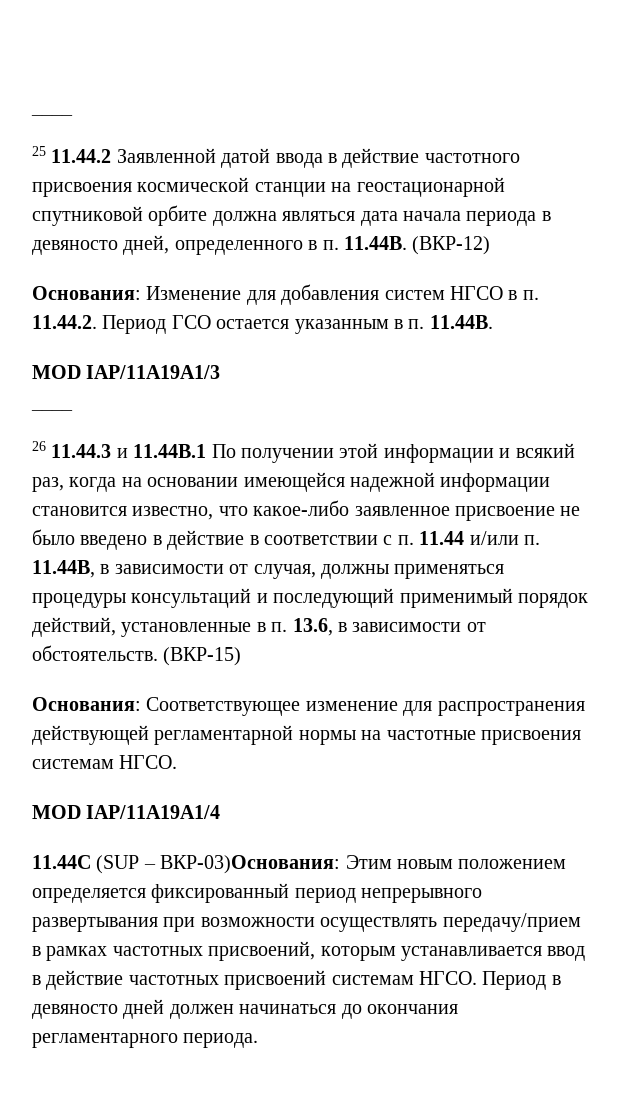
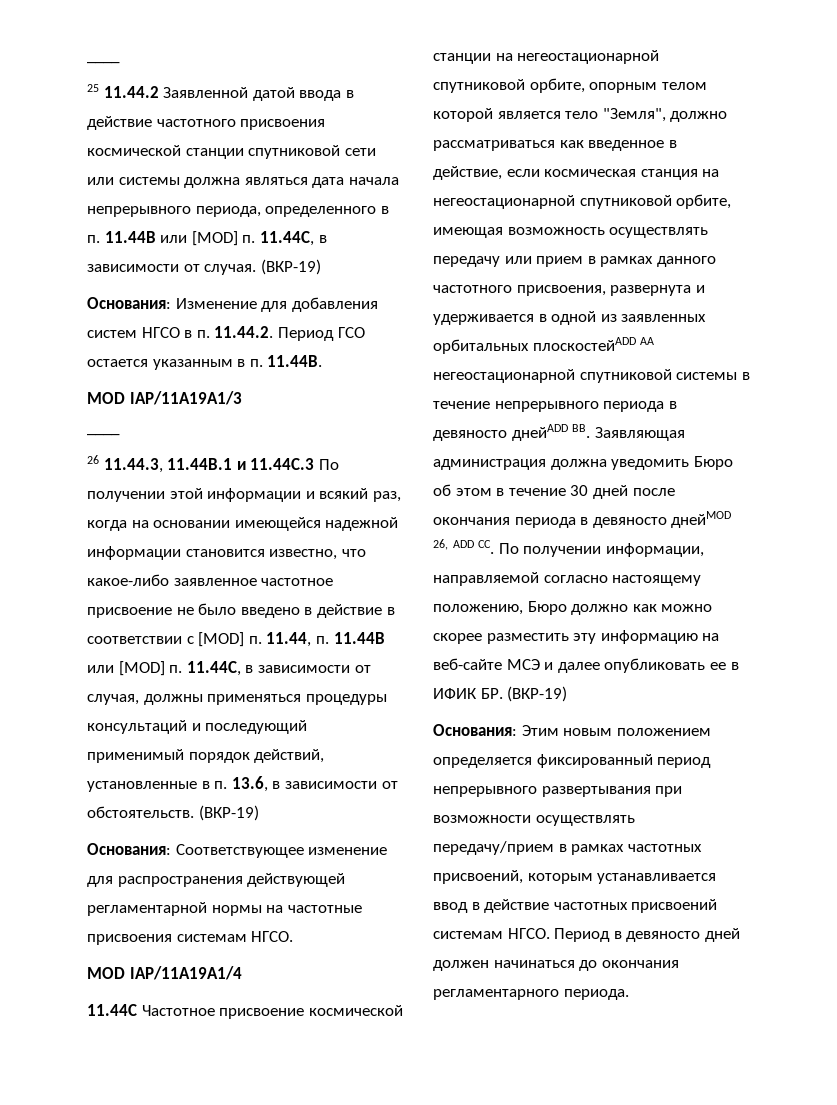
- 25 11.44.2 Заявленной датой ввода в действие частотного присвоения космической станции на геостационарной спутниковой орбите должна являться дата начала периода в девяносто дней, определенного в п. 11.44B. (ВКР-12)
+ 25 11.44.2 Заявленной датой ввода в действие частотного присвоения космической станции спутниковой сети или системы должна являться дата начала непрерывного периода, определенного в п. 11.44B или [MOD] п. 11.44C, в зависимости от случая. (ВКР-19)
- 26 11.44.3 и 11.44B.1 По получении этой информации и всякий раз, когда на основании имеющейся надежной информации становится известно, что какое-либо заявленное присвоение не было введено в действие в соответствии с п. 11.44 и/или п. 11.44B, в зависимости от случая, должны применяться процедуры консультаций и последующий применимый порядок действий, установленные в п. 13.6, в зависимости от обстоятельств. (ВКР-15)
+ 26 11.44.3, 11.44B.1 и 11.44С.3 По получении этой информации и всякий раз, когда на основании имеющейся надежной информации становится известно, что какое-либо заявленное частотное присвоение не было введено в действие в соответствии с [MOD] п. 11.44, п. 11.44B или [MOD] п. 11.44C, в зависимости от случая, должны применяться процедуры консультаций и последующий применимый порядок действий, установленные в п. 13.6, в зависимости от обстоятельств. (ВКР-19)
- 11.44C (SUP – ВКР-03)Основания: Этим новым положением определяется фиксированный период непрерывного развертывания при возможности осуществлять передачу/прием в рамках частотных присвоений, которым устанавливается ввод в действие частотных присвоений системам НГСО.
+ 11.44C Частотное присвоение космической станции на негеостационарной спутниковой орбите, опорным телом которой является тело "Земля", должно рассматриваться как введенное в действие, если космическая станция на негеостационарной спутниковой орбите, имеющая возможность осуществлять передачу или прием в рамках данного частотного присвоения, развернута и удерживается в одной из заявленных орбитальных плоскостейADD AA негеостационарной спутниковой системы в течение непрерывного периода в девяносто днейADD BB. Заявляющая администрация должна уведомить Бюро об этом в течение 30 дней после окончания периода в девяносто днейMOD 26, ADD CC. По получении информации, направляемой согласно настоящему положению, Бюро должно как можно скорее разместить эту информацию на веб-сайте МСЭ и далее опубликовать ее в ИФИК БР. (ВКР-19)
+ Основания: Этим новым положением определяется фиксированный период непрерывного развертывания при возможности осуществлять передачу/прием в рамках частотных присвоений, которым устанавливается ввод в действие частотных присвоений системам НГСО.

